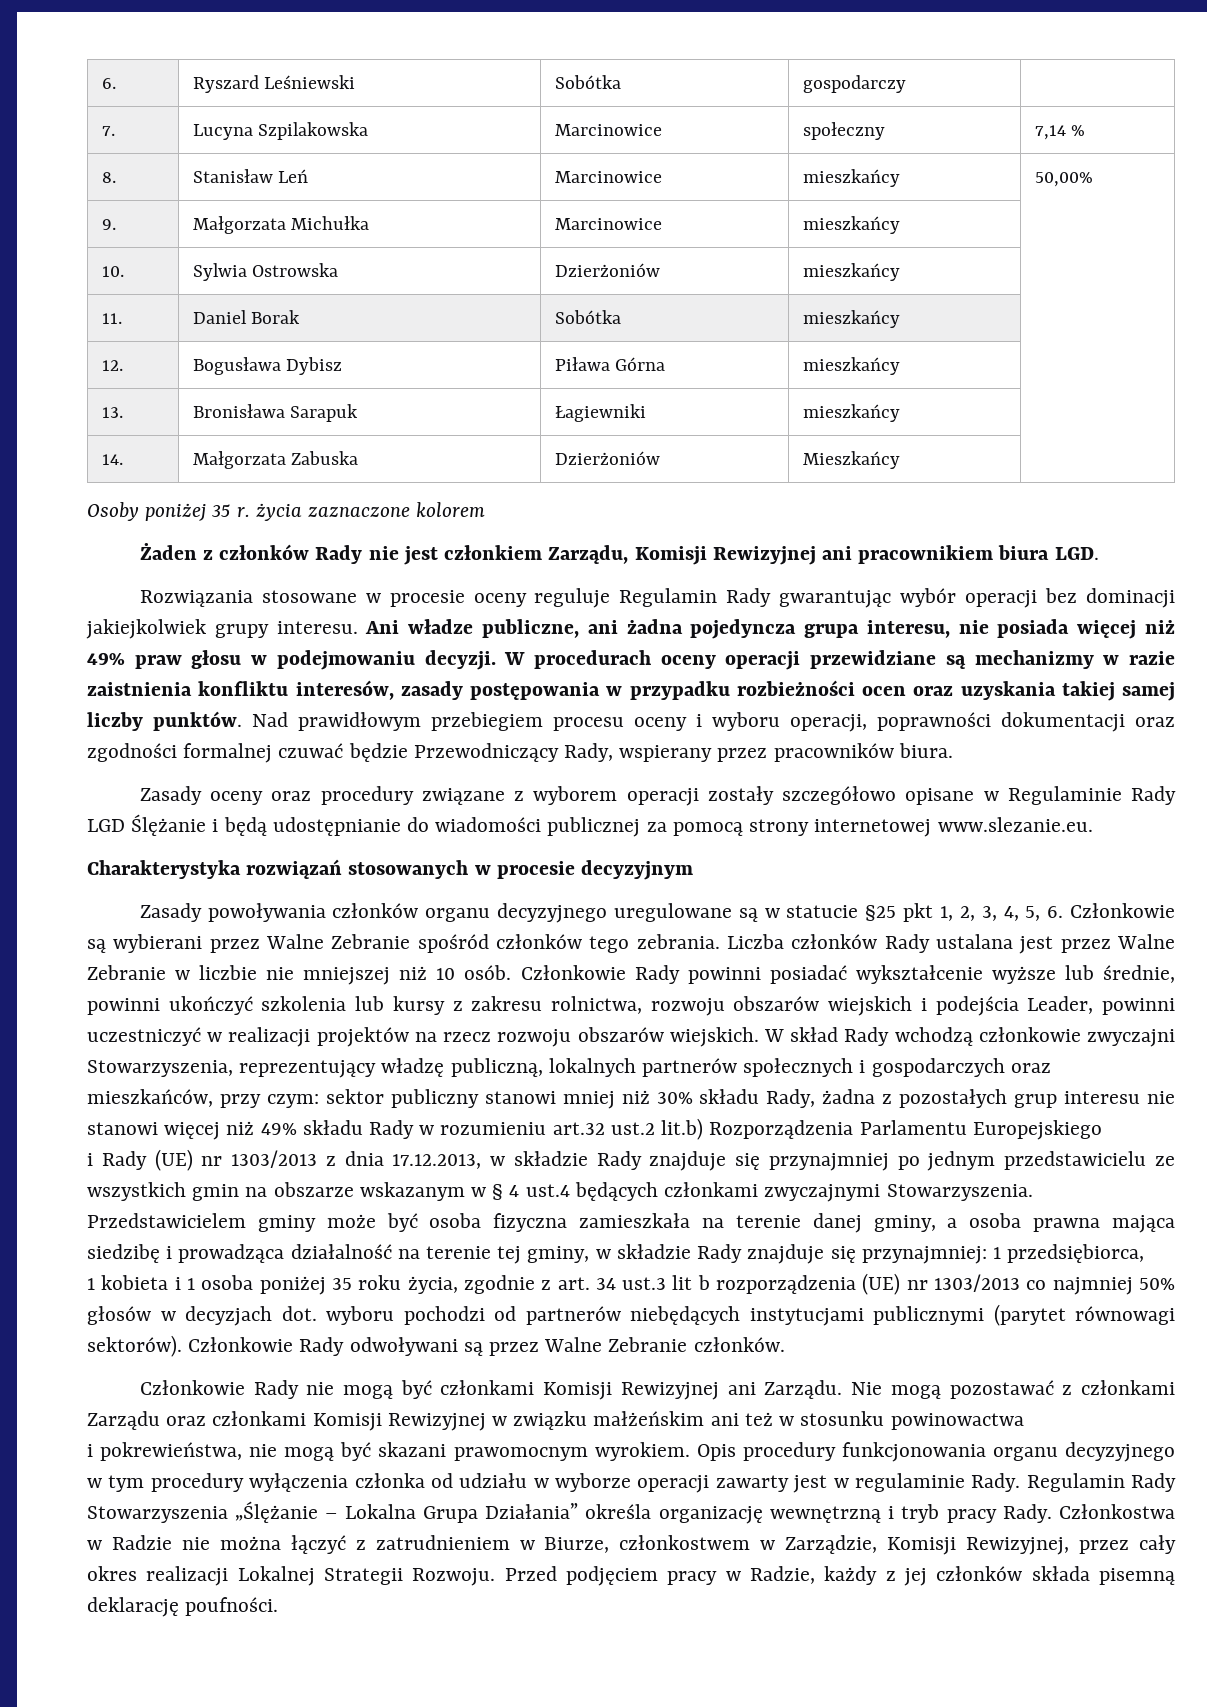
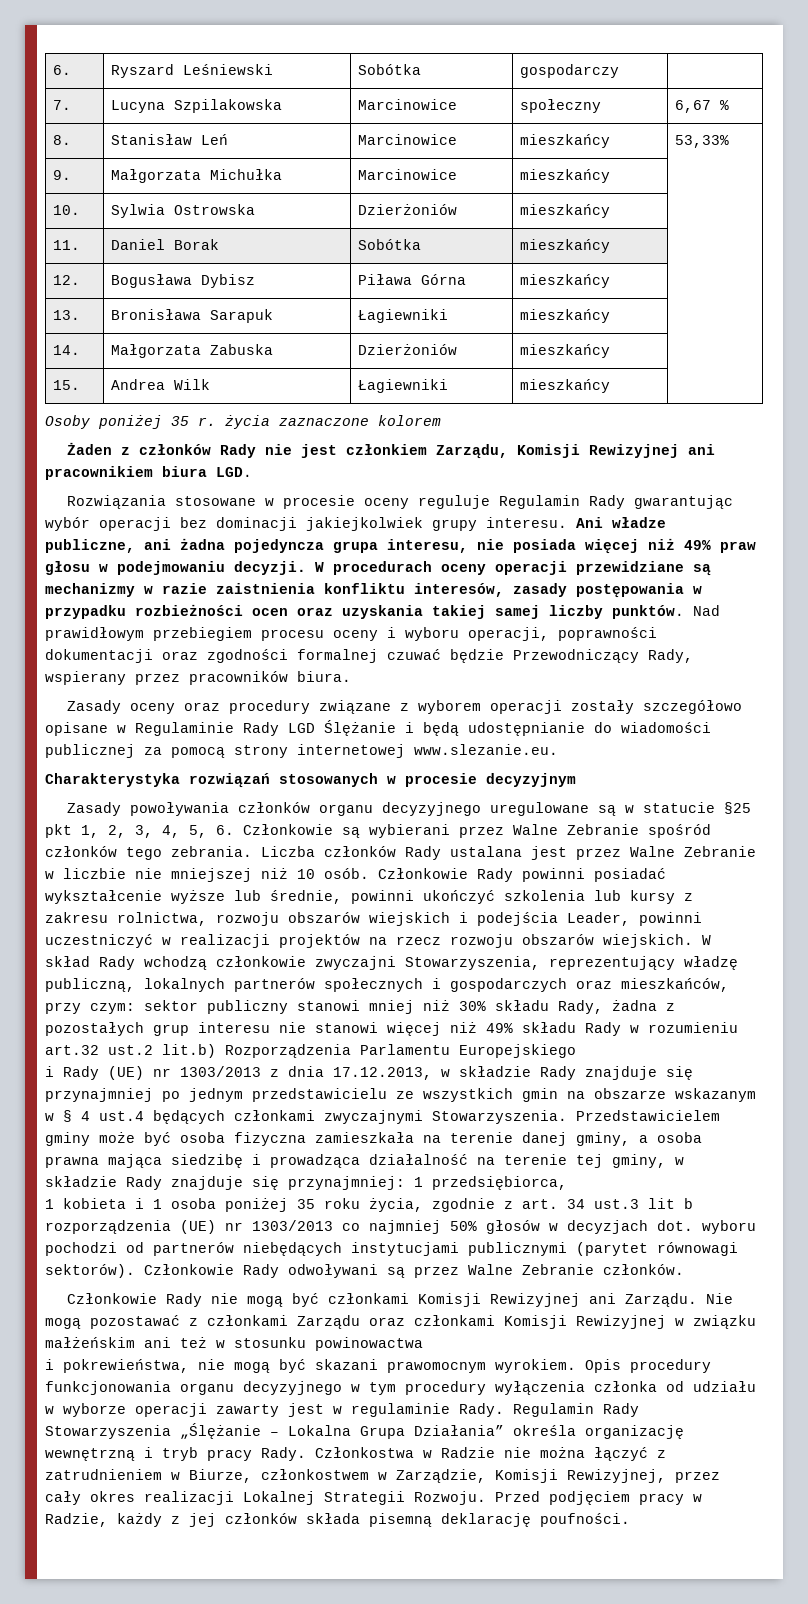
- 7. | Lucyna Szpilakowska | Marcinowice | społeczny | 7,14 %
+ 7. | Lucyna Szpilakowska | Marcinowice | społeczny | 6,67 %
- 8. | Stanisław Leń | Marcinowice | mieszkańcy | 50,00%
+ 8. | Stanisław Leń | Marcinowice | mieszkańcy | 53,33%
- 14. | Małgorzata Zabuska | Dzierżoniów | Mieszkańcy |
+ 14. | Małgorzata Zabuska | Dzierżoniów | mieszkańcy |
+ 15. | Andrea Wilk | Łagiewniki | mieszkańcy |

